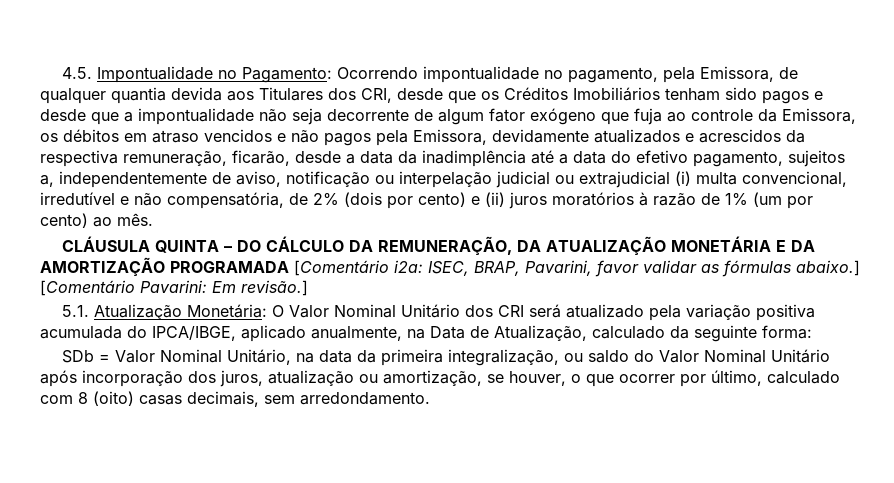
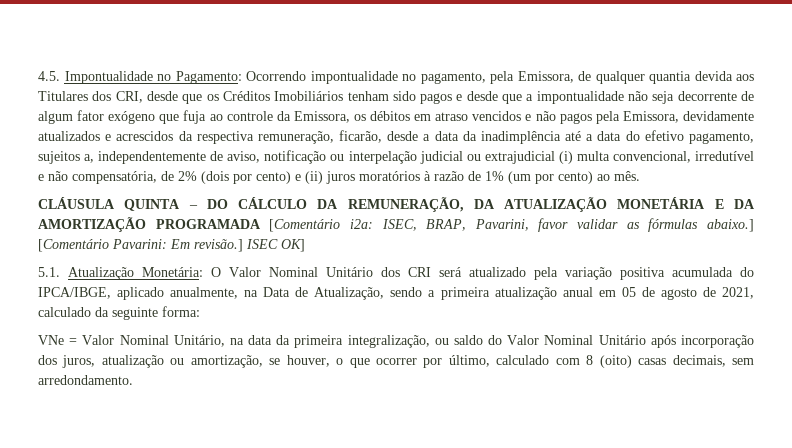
+ ISEC OK]
- 5.1. Atualização Monetária: O Valor Nominal Unitário dos CRI será atualizado pela variação positiva acumulada do IPCA/IBGE, aplicado anualmente, na Data de Atualização, calculado da seguinte forma:
+ 5.1. Atualização Monetária: O Valor Nominal Unitário dos CRI será atualizado pela variação positiva acumulada do IPCA/IBGE, aplicado anualmente, na Data de Atualização, sendo a primeira atualização anual em 05 de agosto de 2021, calculado da seguinte forma:
- SDb = Valor Nominal Unitário, na data da primeira integralização, ou saldo do Valor Nominal Unitário após incorporação dos juros, atualização ou amortização, se houver, o que ocorrer por último, calculado com 8 (oito) casas decimais, sem arredondamento.
+ VNe = Valor Nominal Unitário, na data da primeira integralização, ou saldo do Valor Nominal Unitário após incorporação dos juros, atualização ou amortização, se houver, o que ocorrer por último, calculado com 8 (oito) casas decimais, sem arredondamento.

